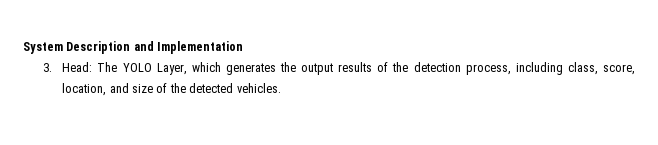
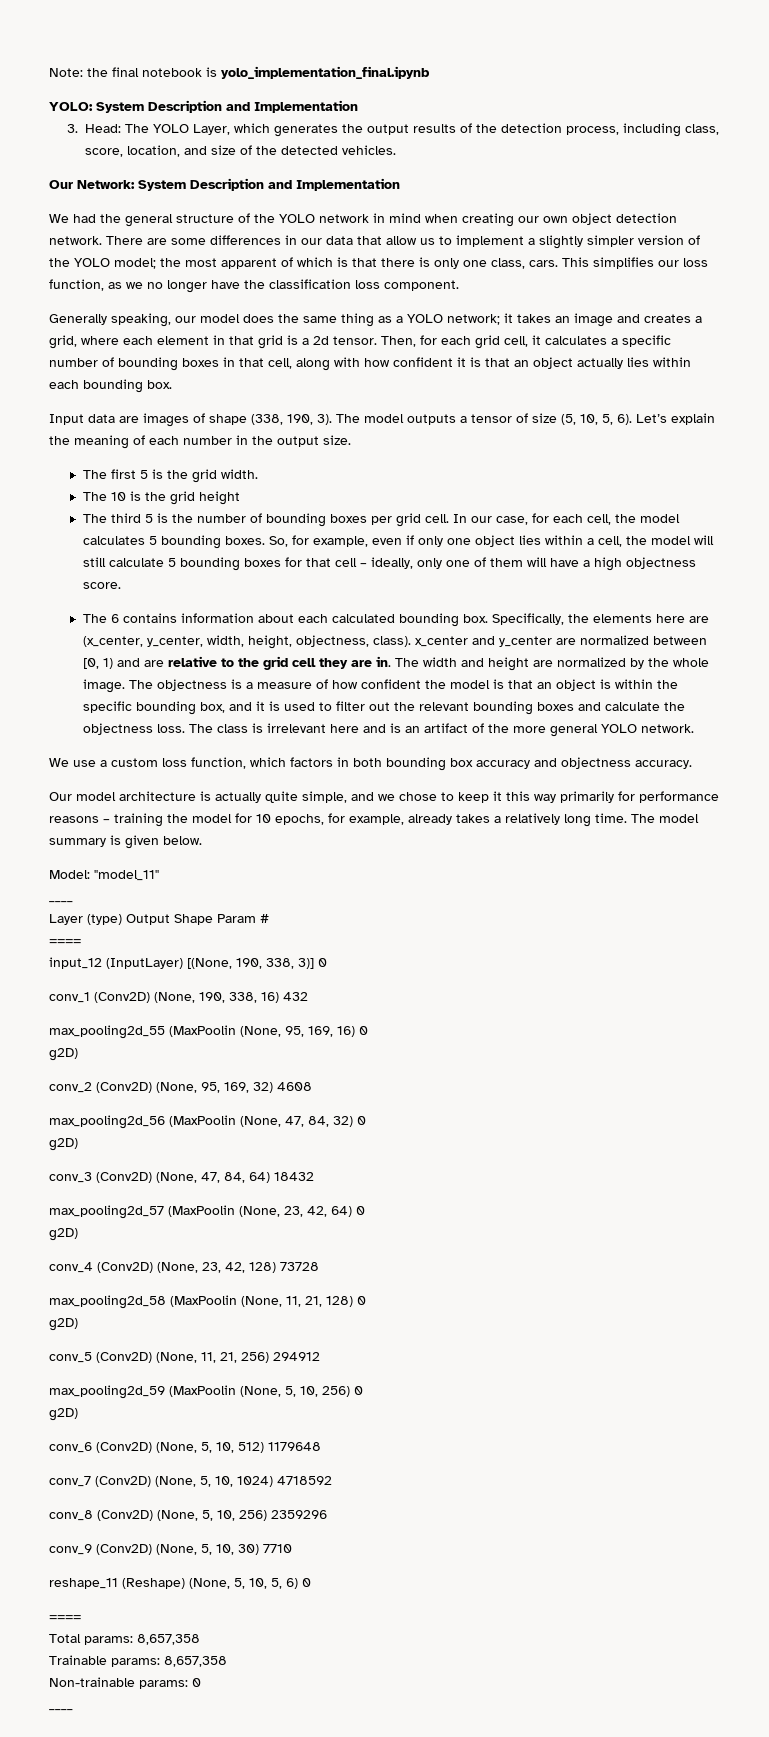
- System Description and Implementation
+ Note: the final notebook is yolo_implementation_final.ipynb
+ YOLO: System Description and Implementation
+ Our Network: System Description and Implementation
+ We had the general structure of the YOLO network in mind when creating our own object detection network. There are some differences in our data that allow us to implement a slightly simpler version of the YOLO model; the most apparent of which is that there is only one class, cars. This simplifies our loss function, as we no longer have the classification loss component.
+ Generally speaking, our model does the same thing as a YOLO network; it takes an image and creates a grid, where each element in that grid is a 2d tensor. Then, for each grid cell, it calculates a specific number of bounding boxes in that cell, along with how confident it is that an object actually lies within each bounding box.
+ Input data are images of shape (338, 190, 3). The model outputs a tensor of size (5, 10, 5, 6). Let’s explain the meaning of each number in the output size.
+ The first 5 is the grid width.
+ The 10 is the grid height
+ The third 5 is the number of bounding boxes per grid cell. In our case, for each cell, the model calculates 5 bounding boxes. So, for example, even if only one object lies within a cell, the model will still calculate 5 bounding boxes for that cell – ideally, only one of them will have a high objectness score.
+ The 6 contains information about each calculated bounding box. Specifically, the elements here are (x_center, y_center, width, height, objectness, class). x_center and y_center are normalized between [0, 1) and are relative to the grid cell they are in. The width and height are normalized by the whole image. The objectness is a measure of how confident the model is that an object is within the specific bounding box, and it is used to filter out the relevant bounding boxes and calculate the objectness loss. The class is irrelevant here and is an artifact of the more general YOLO network.
+ We use a custom loss function, which factors in both bounding box accuracy and objectness accuracy.
+ Our model architecture is actually quite simple, and we chose to keep it this way primarily for performance reasons – training the model for 10 epochs, for example, already takes a relatively long time. The model summary is given below.
+ Model: "model_11"
+ ____
+ Layer (type) Output Shape Param #
+ ====
+ input_12 (InputLayer) [(None, 190, 338, 3)] 0
+ conv_1 (Conv2D) (None, 190, 338, 16) 432
+ max_pooling2d_55 (MaxPoolin (None, 95, 169, 16) 0
+ g2D)
+ conv_2 (Conv2D) (None, 95, 169, 32) 4608
+ max_pooling2d_56 (MaxPoolin (None, 47, 84, 32) 0
+ g2D)
+ conv_3 (Conv2D) (None, 47, 84, 64) 18432
+ max_pooling2d_57 (MaxPoolin (None, 23, 42, 64) 0
+ g2D)
+ conv_4 (Conv2D) (None, 23, 42, 128) 73728
+ max_pooling2d_58 (MaxPoolin (None, 11, 21, 128) 0
+ g2D)
+ conv_5 (Conv2D) (None, 11, 21, 256) 294912
+ max_pooling2d_59 (MaxPoolin (None, 5, 10, 256) 0
+ g2D)
+ conv_6 (Conv2D) (None, 5, 10, 512) 1179648
+ conv_7 (Conv2D) (None, 5, 10, 1024) 4718592
+ conv_8 (Conv2D) (None, 5, 10, 256) 2359296
+ conv_9 (Conv2D) (None, 5, 10, 30) 7710
+ reshape_11 (Reshape) (None, 5, 10, 5, 6) 0
+ ====
+ Total params: 8,657,358
+ Trainable params: 8,657,358
+ Non-trainable params: 0
+ ____

